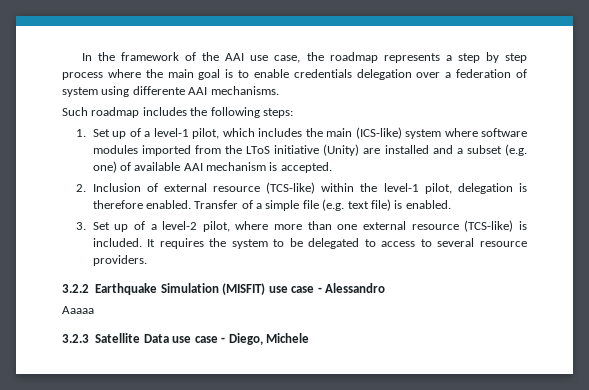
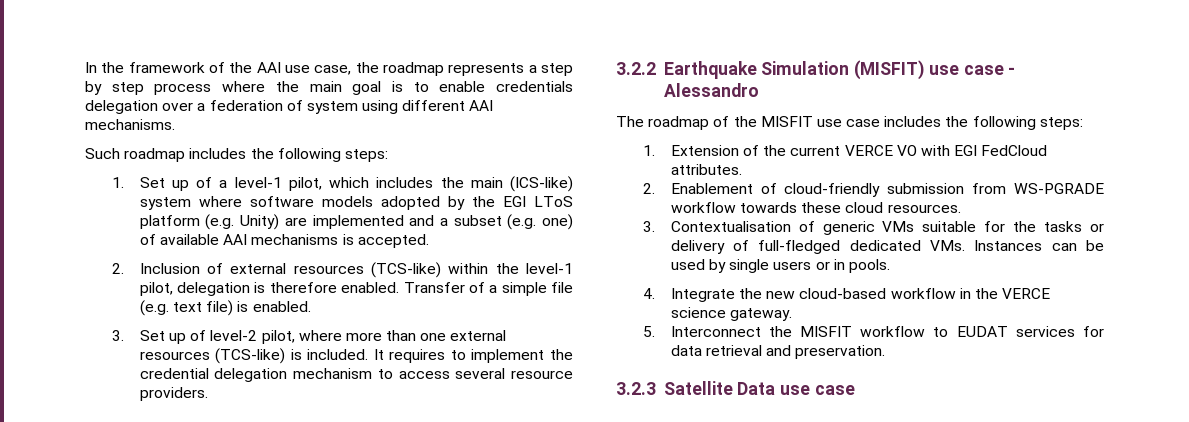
- In the framework of the AAI use case, the roadmap represents a step by step process where the main goal is to enable credentials delegation over a federation of system using differente AAI mechanisms.
+ In the framework of the AAI use case, the roadmap represents a step by step process where the main goal is to enable credentials delegation over a federation of system using different AAI mechanisms.
- 1. Set up of a level-1 pilot, which includes the main (ICS-like) system where software modules imported from the LToS initiative (Unity) are installed and a subset (e.g. one) of available AAI mechanism is accepted.
+ 1. Set up of a level-1 pilot, which includes the main (ICS-like) system where software models adopted by the EGI LToS platform (e.g. Unity) are implemented and a subset (e.g. one) of available AAI mechanisms is accepted.
- 2. Inclusion of external resource (TCS-like) within the level-1 pilot, delegation is therefore enabled.
+ 2. Inclusion of external resources (TCS-like) within the level-1 pilot, delegation is therefore enabled.
- 3. Set up of a level-2 pilot, where more than one external resource (TCS-like) is included.
+ 3. Set up of level-2 pilot, where more than one external resources (TCS-like) is included.
- It requires the system to be delegated to access to several resource providers.
+ It requires to implement the credential delegation mechanism to access several resource providers.
- Aaaaa
+ The roadmap of the MISFIT use case includes the following steps:
+ 1. Extension of the current VERCE VO with EGI FedCloud attributes.
+ 2. Enablement of cloud-friendly submission from WS-PGRADE workflow towards these cloud resources.
+ 3. Contextualisation of generic VMs suitable for the tasks or delivery of full-fledged dedicated VMs. Instances can be used by single users or in pools.
+ 4. Integrate the new cloud-based workflow in the VERCE science gateway.
+ 5. Interconnect the MISFIT workflow to EUDAT services for data retrieval and preservation.
- 3.2.3 Satellite Data use case - Diego, Michele
+ 3.2.3 Satellite Data use case

